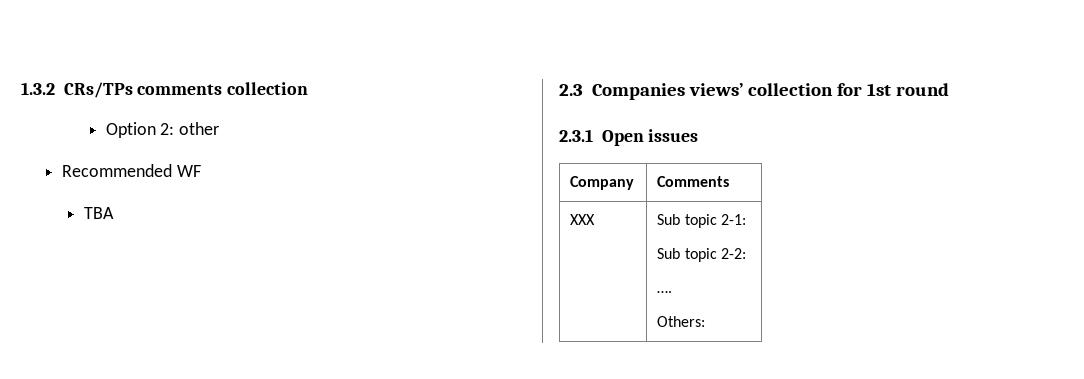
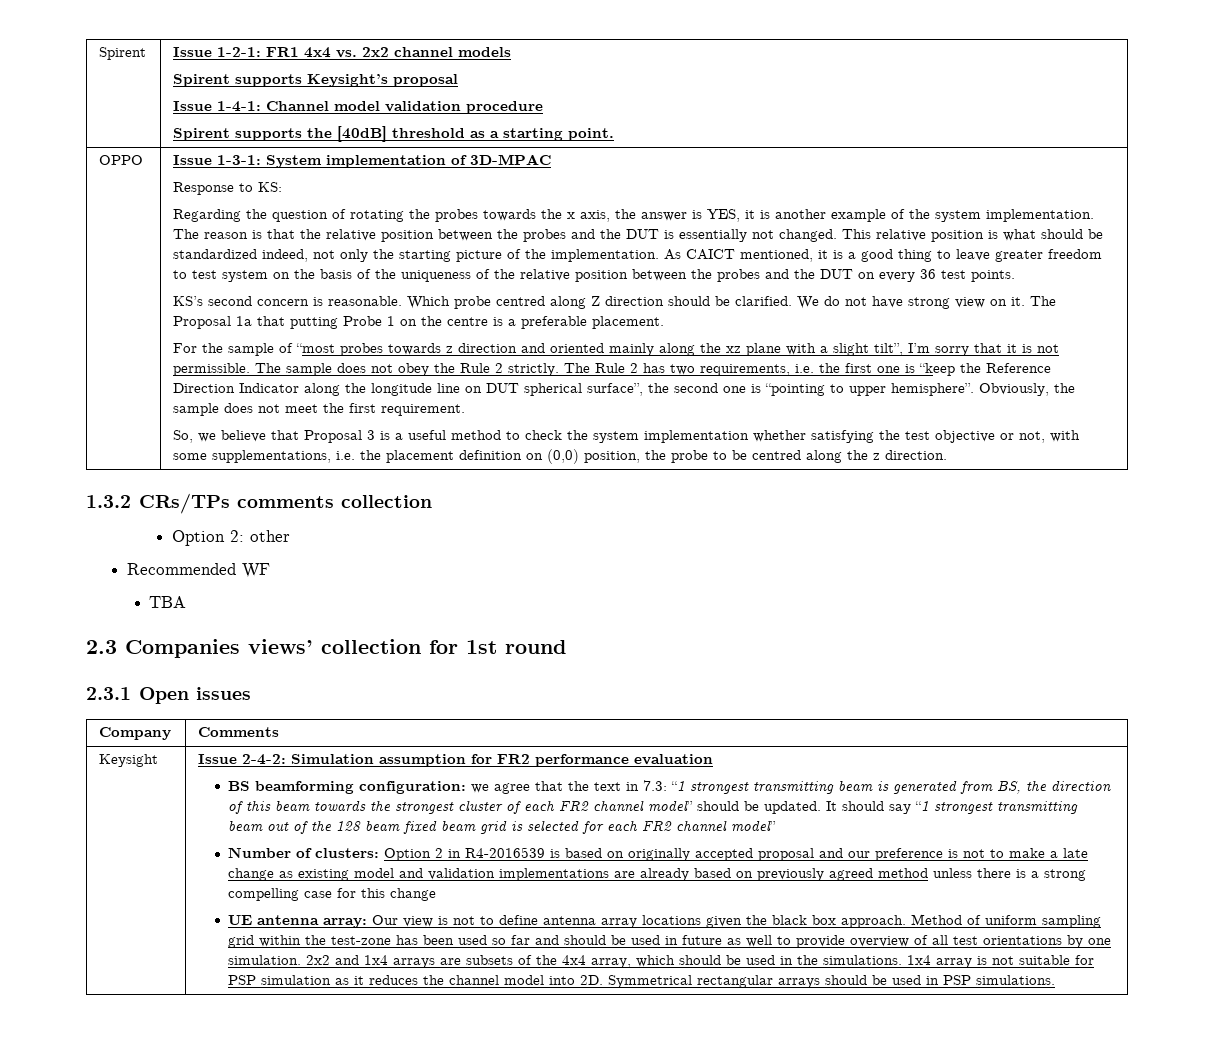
+ Spirent | Issue 1-2-1: FR1 4x4 vs. 2x2 channel models
+ Spirent supports Keysight’s proposal
+ Issue 1-4-1: Channel model validation procedure
+ Spirent supports the [40dB] threshold as a starting point.
+ OPPO | Issue 1-3-1: System implementation of 3D-MPAC
+ Response to KS:
+ Regarding the question of rotating the probes towards the x axis, the answer is YES, it is another example of the system implementation. The reason is that the relative position between the probes and the DUT is essentially not changed. This relative position is what should be standardized indeed, not only the starting picture of the implementation. As CAICT mentioned, it is a good thing to leave greater freedom to test system on the basis of the uniqueness of the relative position between the probes and the DUT on every 36 test points.
+ KS’s second concern is reasonable. Which probe centred along Z direction should be clarified. We do not have strong view on it. The Proposal 1a that putting Probe 1 on the centre is a preferable placement.
+ For the sample of “most probes towards z direction and oriented mainly along the xz plane with a slight tilt”, I’m sorry that it is not permissible. The sample does not obey the Rule 2 strictly. The Rule 2 has two requirements, i.e. the first one is “keep the Reference Direction Indicator along the longitude line on DUT spherical surface”, the second one is “pointing to upper hemisphere”. Obviously, the sample does not meet the first requirement.
+ So, we believe that Proposal 3 is a useful method to check the system implementation whether satisfying the test objective or not, with some supplementations, i.e. the placement definition on (0,0) position, the probe to be centred along the z direction.
- XXX | Sub topic 2-1:
- Sub topic 2-2:
- ….
- Others:
+ Keysight | Issue 2-4-2: Simulation assumption for FR2 performance evaluation
+ BS beamforming configuration: we agree that the text in 7.3: “1 strongest transmitting beam is generated from BS, the direction of this beam towards the strongest cluster of each FR2 channel model” should be updated. It should say “1 strongest transmitting beam out of the 128 beam fixed beam grid is selected for each FR2 channel model”
+ Number of clusters: Option 2 in R4-2016539 is based on originally accepted proposal and our preference is not to make a late change as existing model and validation implementations are already based on previously agreed method unless there is a strong compelling case for this change
+ UE antenna array: Our view is not to define antenna array locations given the black box approach. Method of uniform sampling grid within the test-zone has been used so far and should be used in future as well to provide overview of all test orientations by one simulation. 2x2 and 1x4 arrays are subsets of the 4x4 array, which should be used in the simulations. 1x4 array is not suitable for PSP simulation as it reduces the channel model into 2D. Symmetrical rectangular arrays should be used in PSP simulations.

